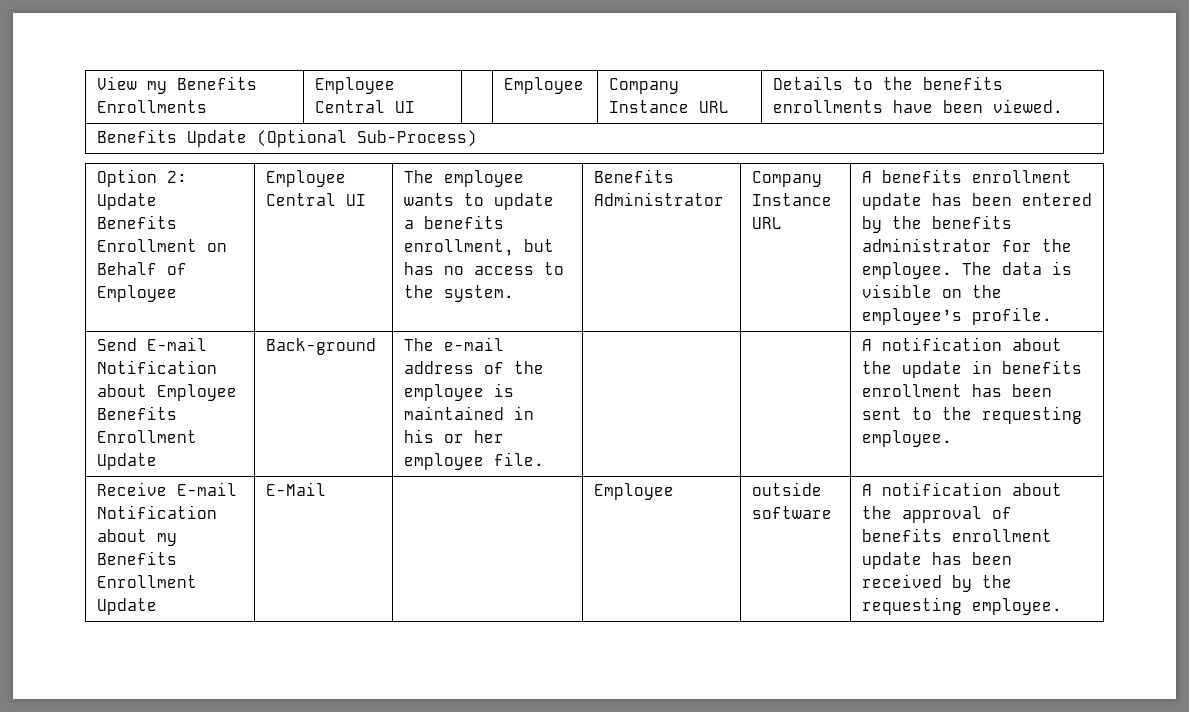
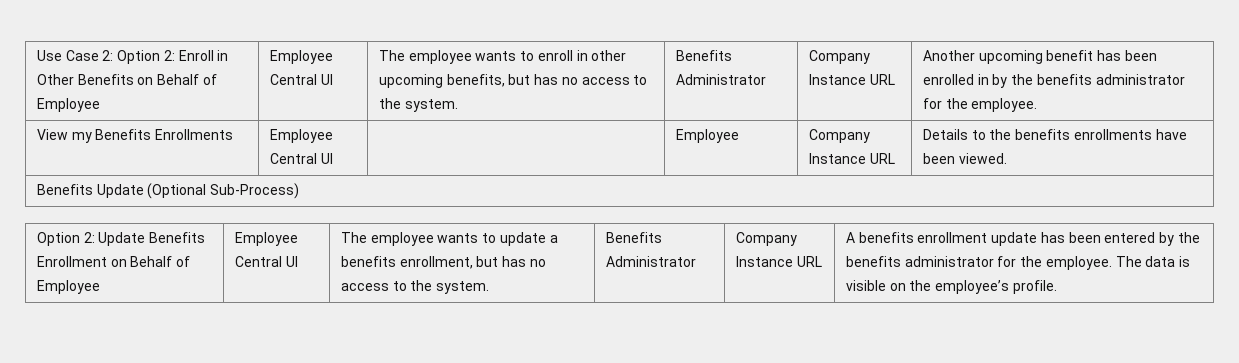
+ Use Case 2: Option 2: Enroll in Other Benefits on Behalf of Employee | Employee Central UI | The employee wants to enroll in other upcoming benefits, but has no access to the system. | Benefits Administrator | Company Instance URL | Another upcoming benefit has been enrolled in by the benefits administrator for the employee.
- Send E-mail Notification about Employee Benefits Enrollment Update | Back-ground | The e-mail address of the employee is maintained in his or her employee file. | | | A notification about the update in benefits enrollment has been sent to the requesting employee.
- Receive E-mail Notification about my Benefits Enrollment Update | E-Mail | | Employee | outside software | A notification about the approval of benefits enrollment update has been received by the requesting employee.

